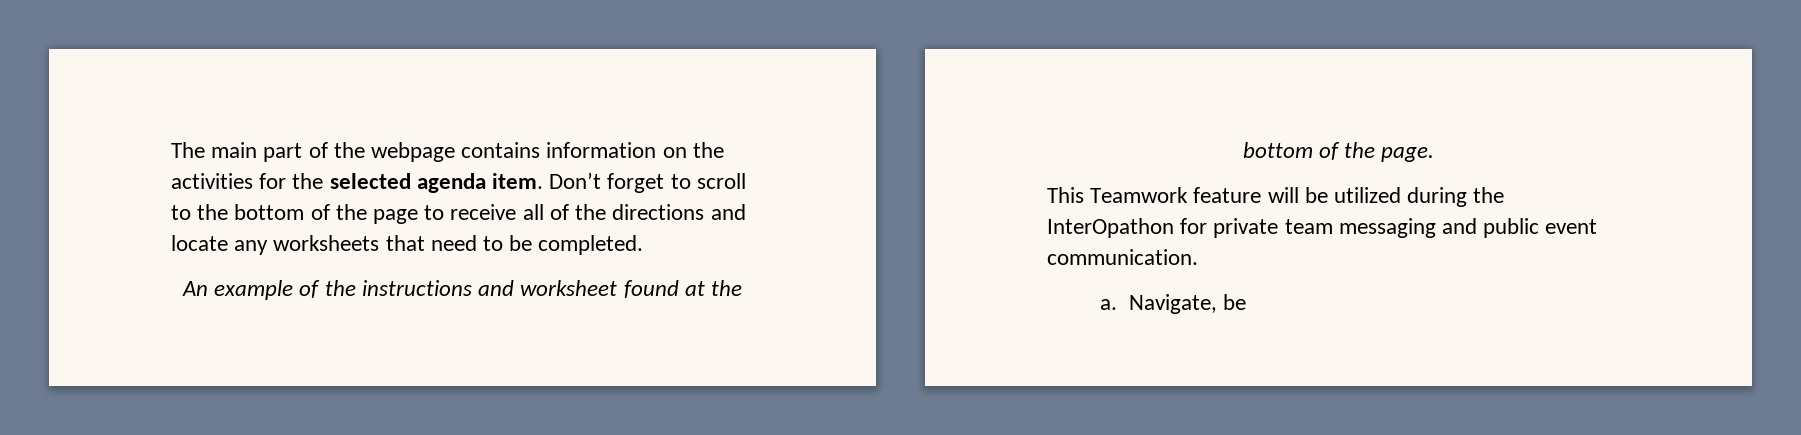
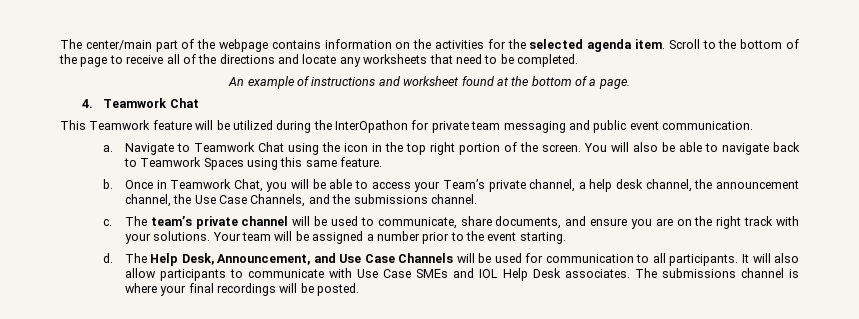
- The main part of the webpage contains information on the activities for the selected agenda item.
+ The center/main part of the webpage contains information on the activities for the selected agenda item.
- Don’t forget to scroll to the bottom of the page to receive all of the directions and locate any worksheets that need to be completed.
+ Scroll to the bottom of the page to receive all of the directions and locate any worksheets that need to be completed.
- An example of the instructions and worksheet found at the bottom of the page.
+ An example of instructions and worksheet found at the bottom of a page.
+ 4. Teamwork Chat
- Navigate, be
+ Navigate to Teamwork Chat using the icon in the top right portion of the screen. You will also be able to navigate back to Teamwork Spaces using this same feature.
+ b. Once in Teamwork Chat, you will be able to access your Team’s private channel, a help desk channel, the announcement channel, the Use Case Channels, and the submissions channel.
+ c. The team’s private channel will be used to communicate, share documents, and ensure you are on the right track with your solutions. Your team will be assigned a number prior to the event starting.
+ d. The Help Desk, Announcement, and Use Case Channels will be used for communication to all participants. It will also allow participants to communicate with Use Case SMEs and IOL Help Desk associates. The submissions channel is where your final recordings will be posted.

